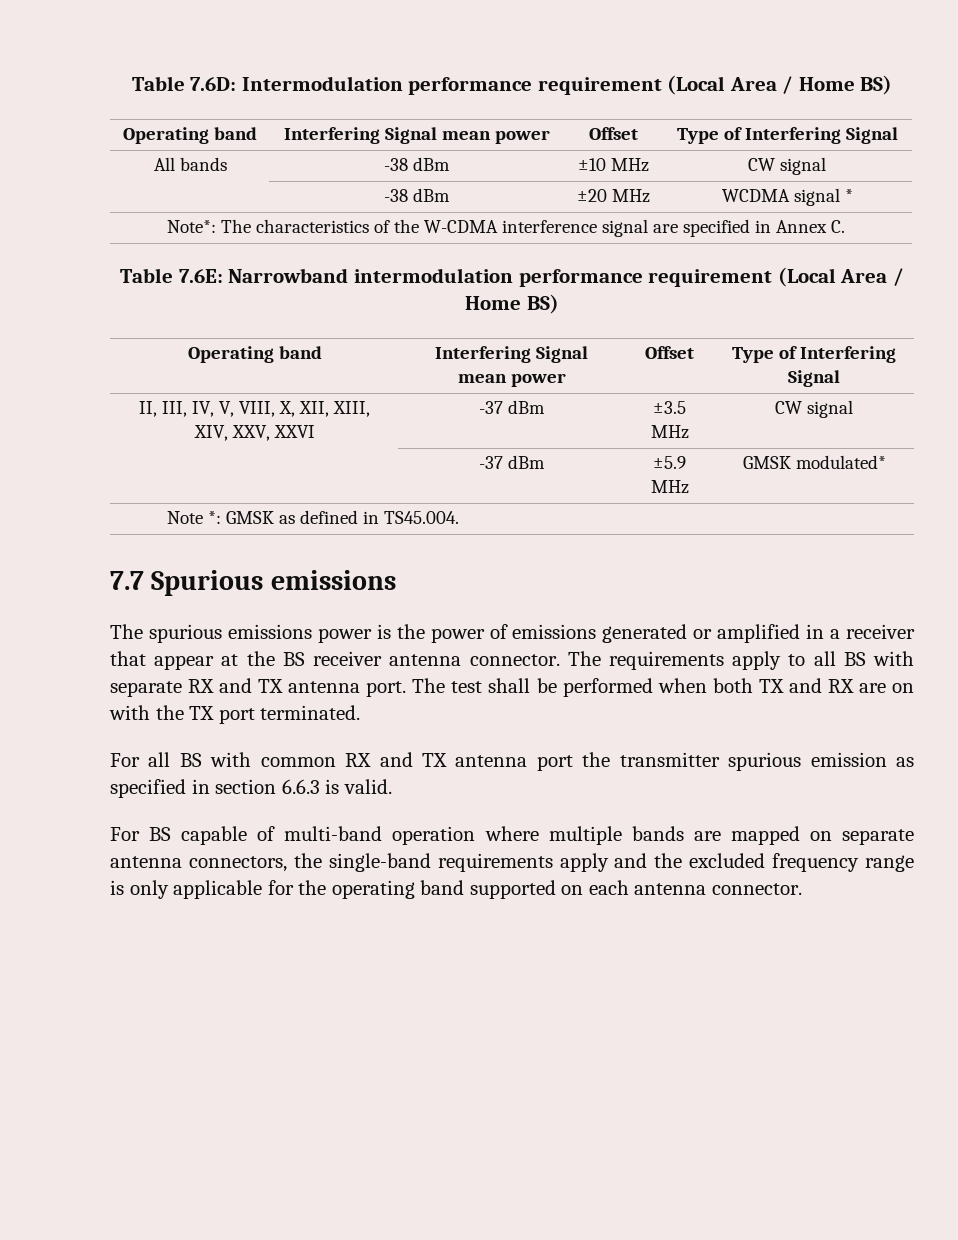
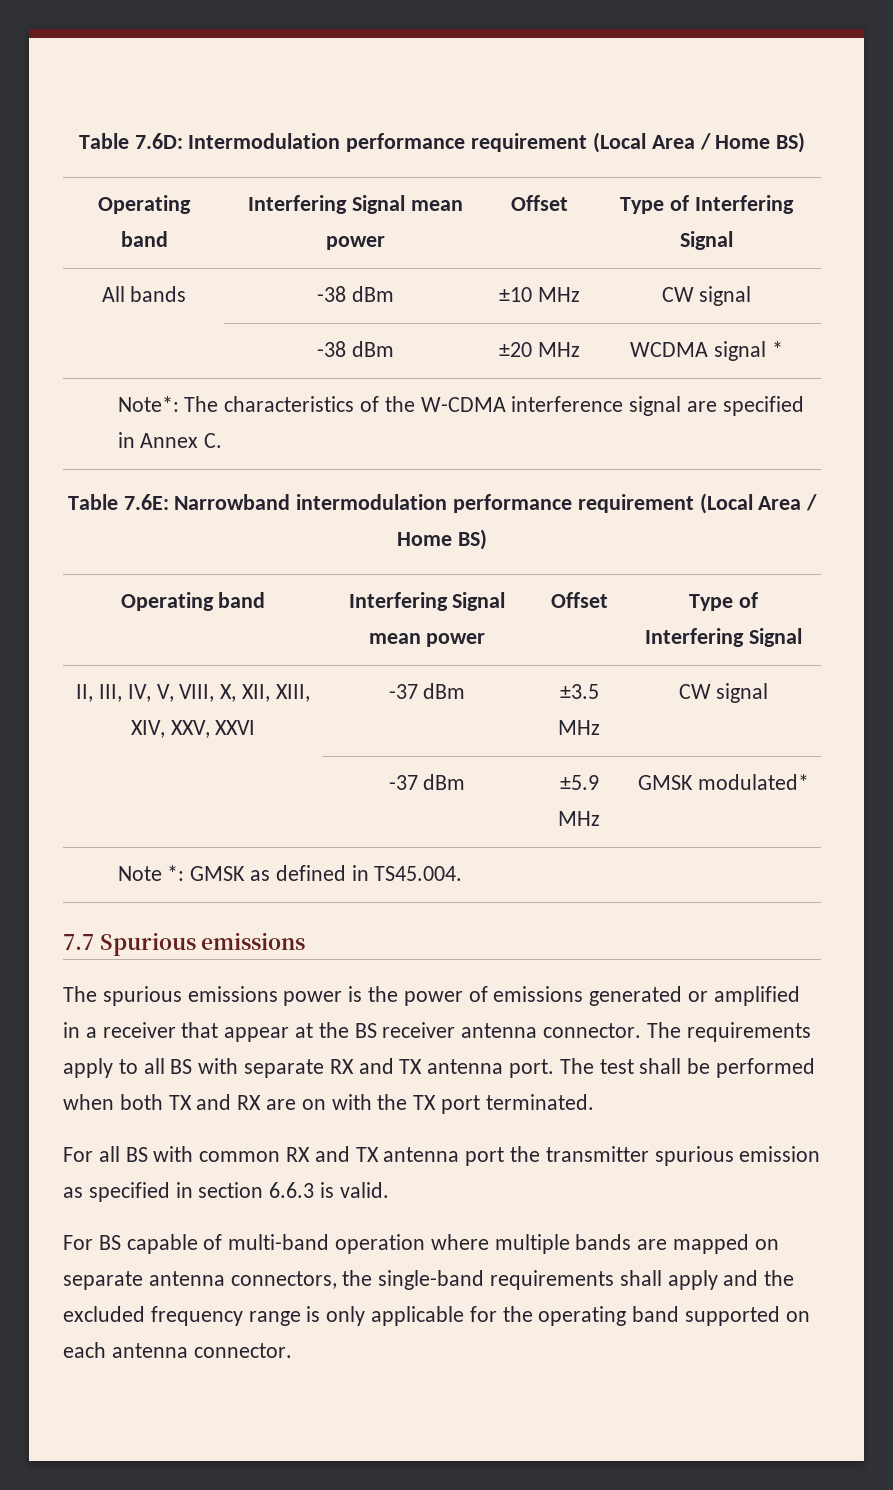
- For BS capable of multi-band operation where multiple bands are mapped on separate antenna connectors, the single-band requirements apply and the excluded frequency range is only applicable for the operating band supported on each antenna connector.
+ For BS capable of multi-band operation where multiple bands are mapped on separate antenna connectors, the single-band requirements shall apply and the excluded frequency range is only applicable for the operating band supported on each antenna connector.

